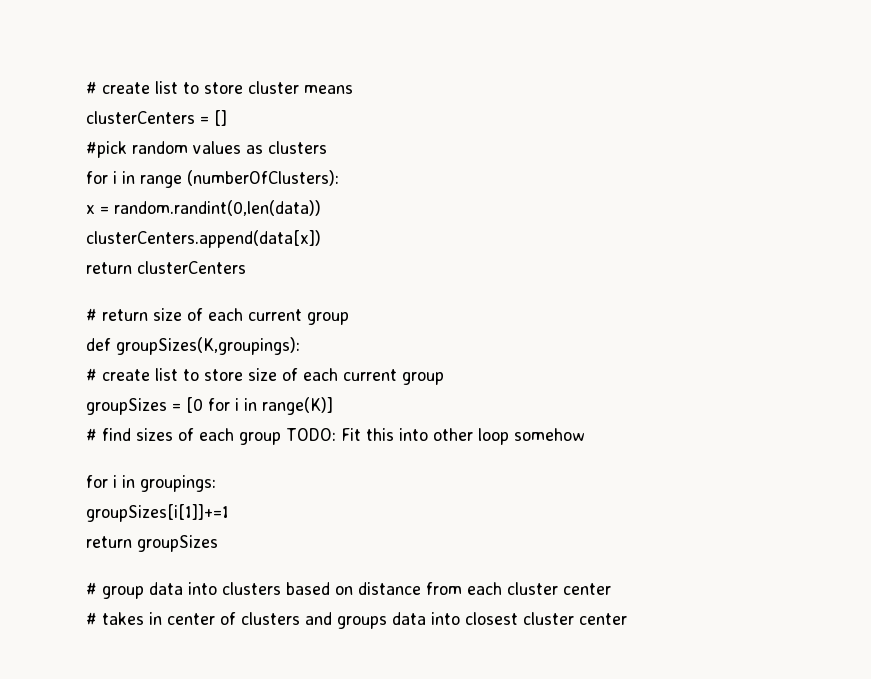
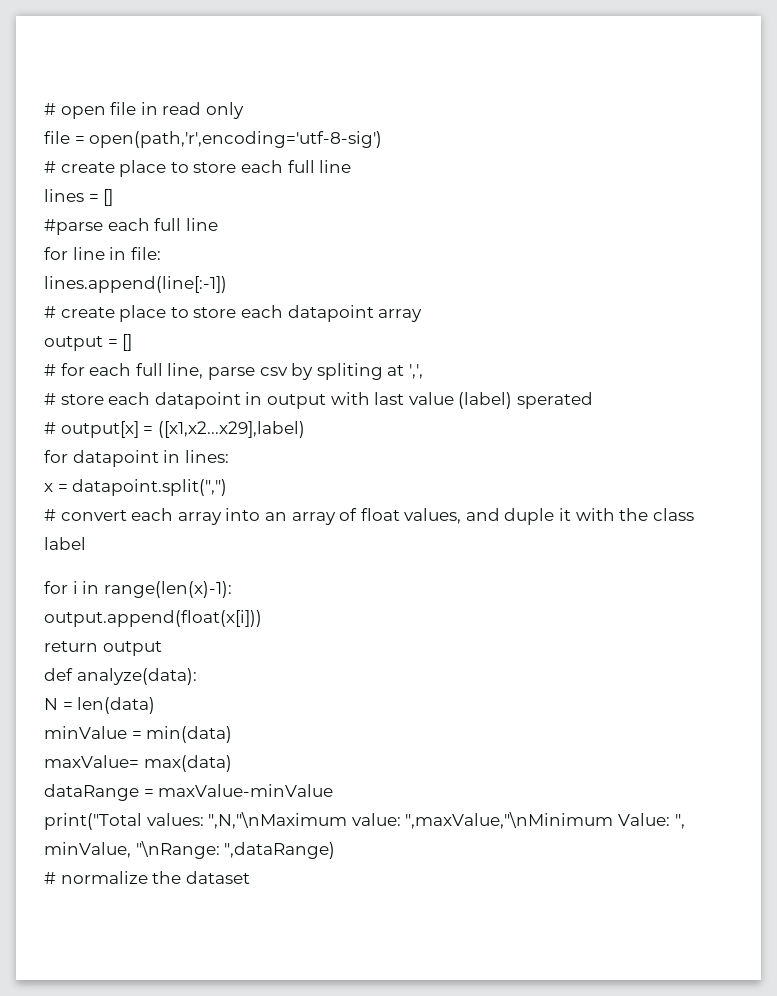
- # create list to store cluster means
- clusterCenters = []
- #pick random values as clusters
- for i in range (numberOfClusters):
- x = random.randint(0,len(data))
- clusterCenters.append(data[x])
- return clusterCenters
- # return size of each current group
- def groupSizes(K,groupings):
- # create list to store size of each current group
- groupSizes = [0 for i in range(K)]
- # find sizes of each group TODO: Fit this into other loop somehow
- for i in groupings:
- groupSizes[i[1]]+=1
- return groupSizes
- # group data into clusters based on distance from each cluster center
- # takes in center of clusters and groups data into closest cluster center
+ # open file in read only
+ file = open(path,'r',encoding='utf-8-sig')
+ # create place to store each full line
+ lines = []
+ #parse each full line
+ for line in file:
+ lines.append(line[:-1])
+ # create place to store each datapoint array
+ output = []
+ # for each full line, parse csv by spliting at ',',
+ # store each datapoint in output with last value (label) sperated
+ # output[x] = ([x1,x2...x29],label)
+ for datapoint in lines:
+ x = datapoint.split(",")
+ # convert each array into an array of float values, and duple it with the class label
+ for i in range(len(x)-1):
+ output.append(float(x[i]))
+ return output
+ def analyze(data):
+ N = len(data)
+ minValue = min(data)
+ maxValue= max(data)
+ dataRange = maxValue-minValue
+ print("Total values: ",N,"\nMaximum value: ",maxValue,"\nMinimum Value: ", minValue, "\nRange: ",dataRange)
+ # normalize the dataset

